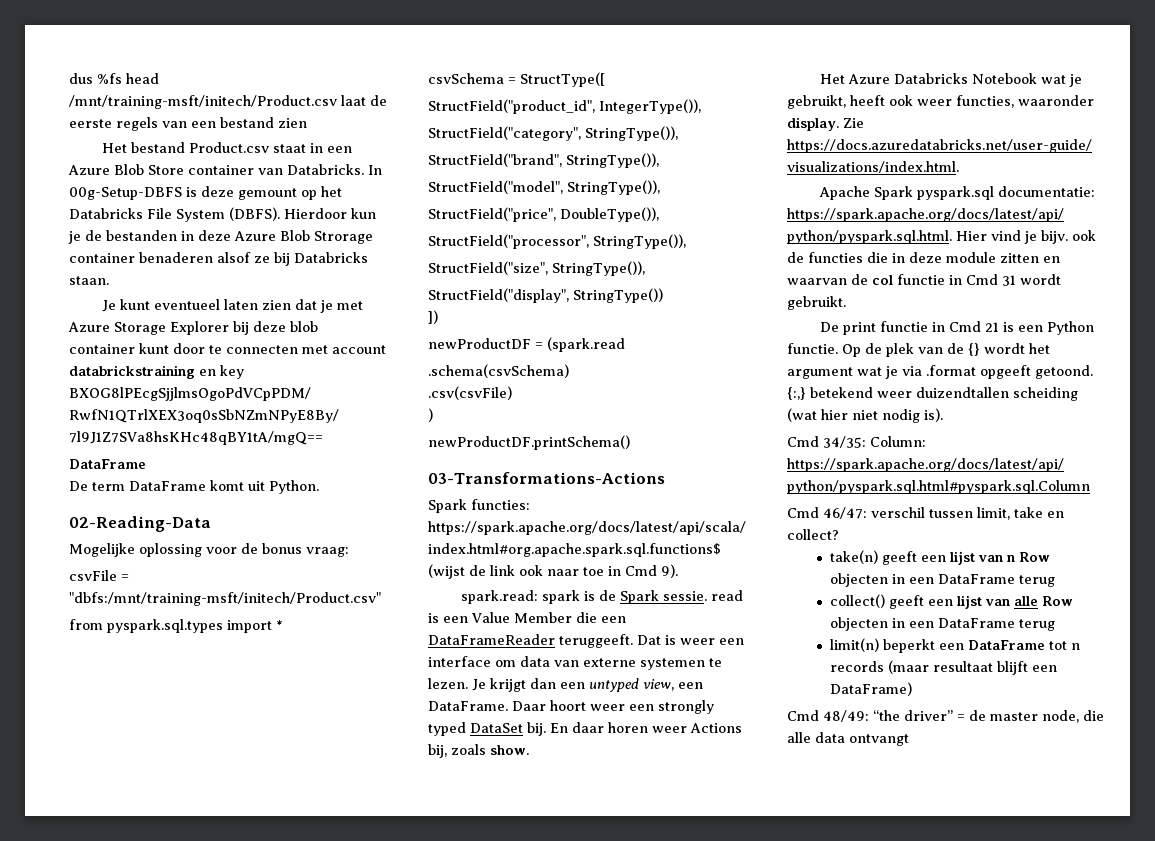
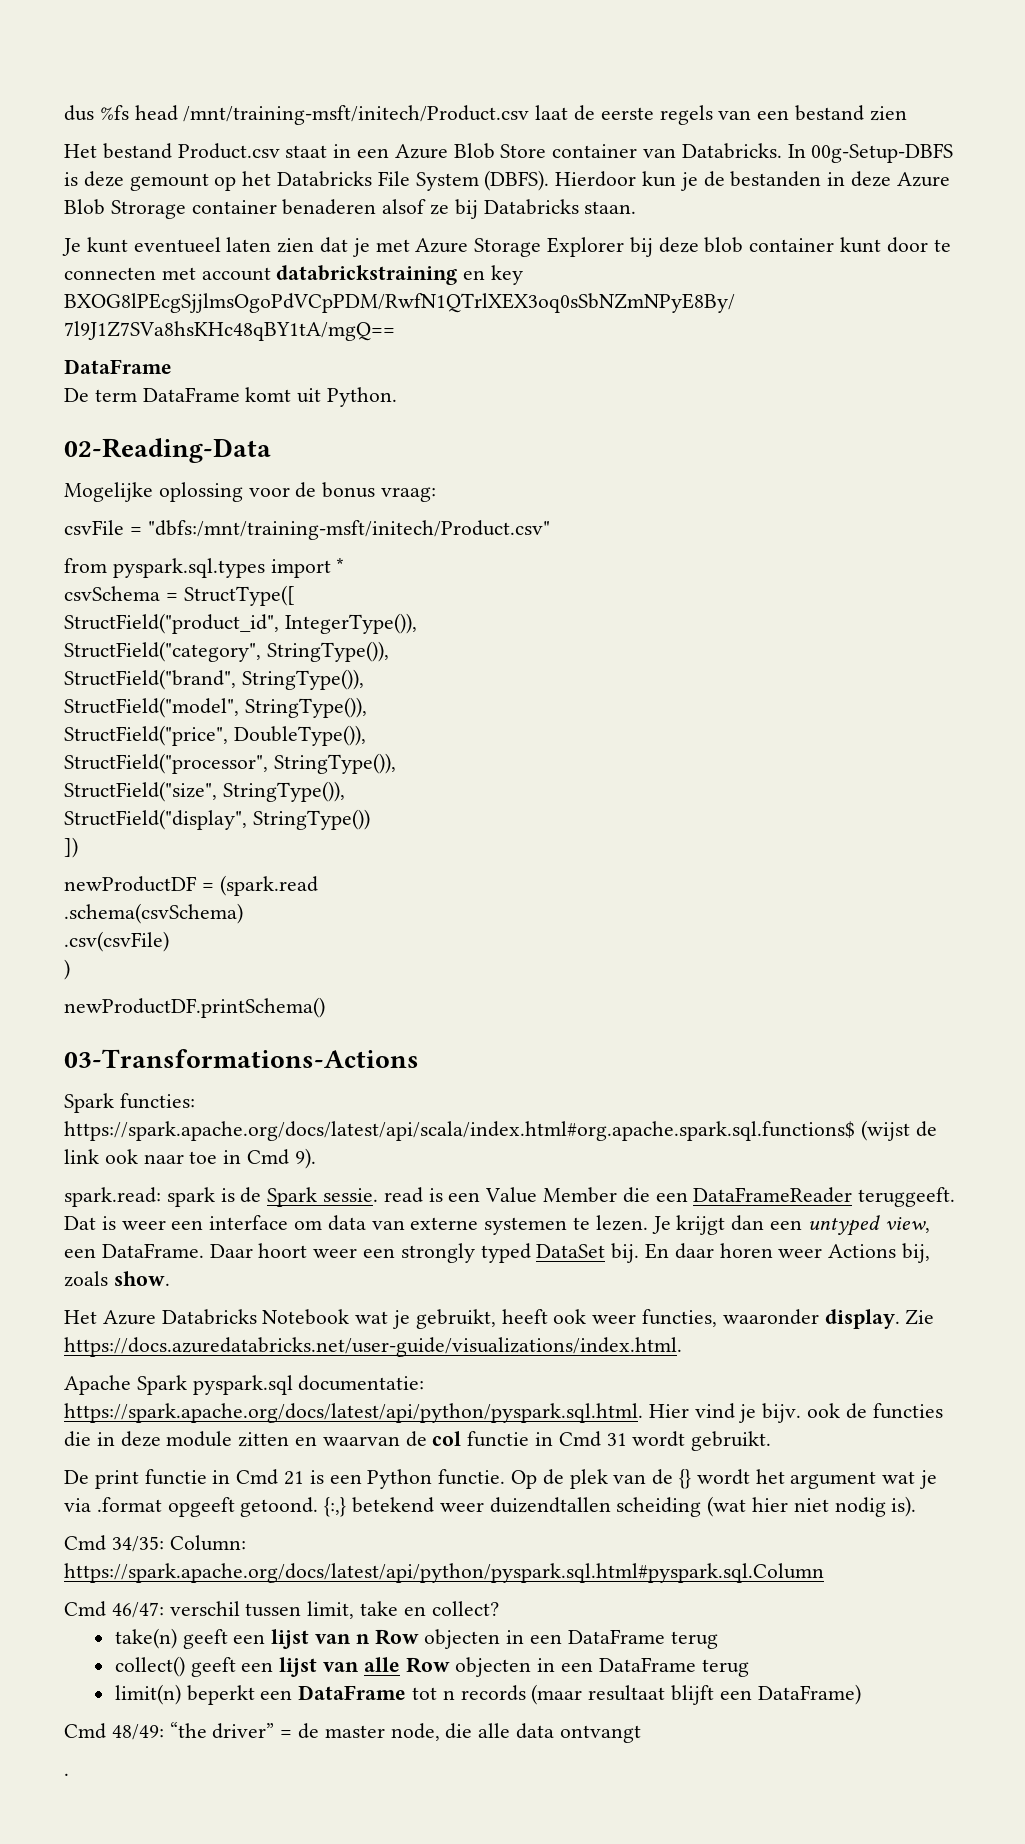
+ .

